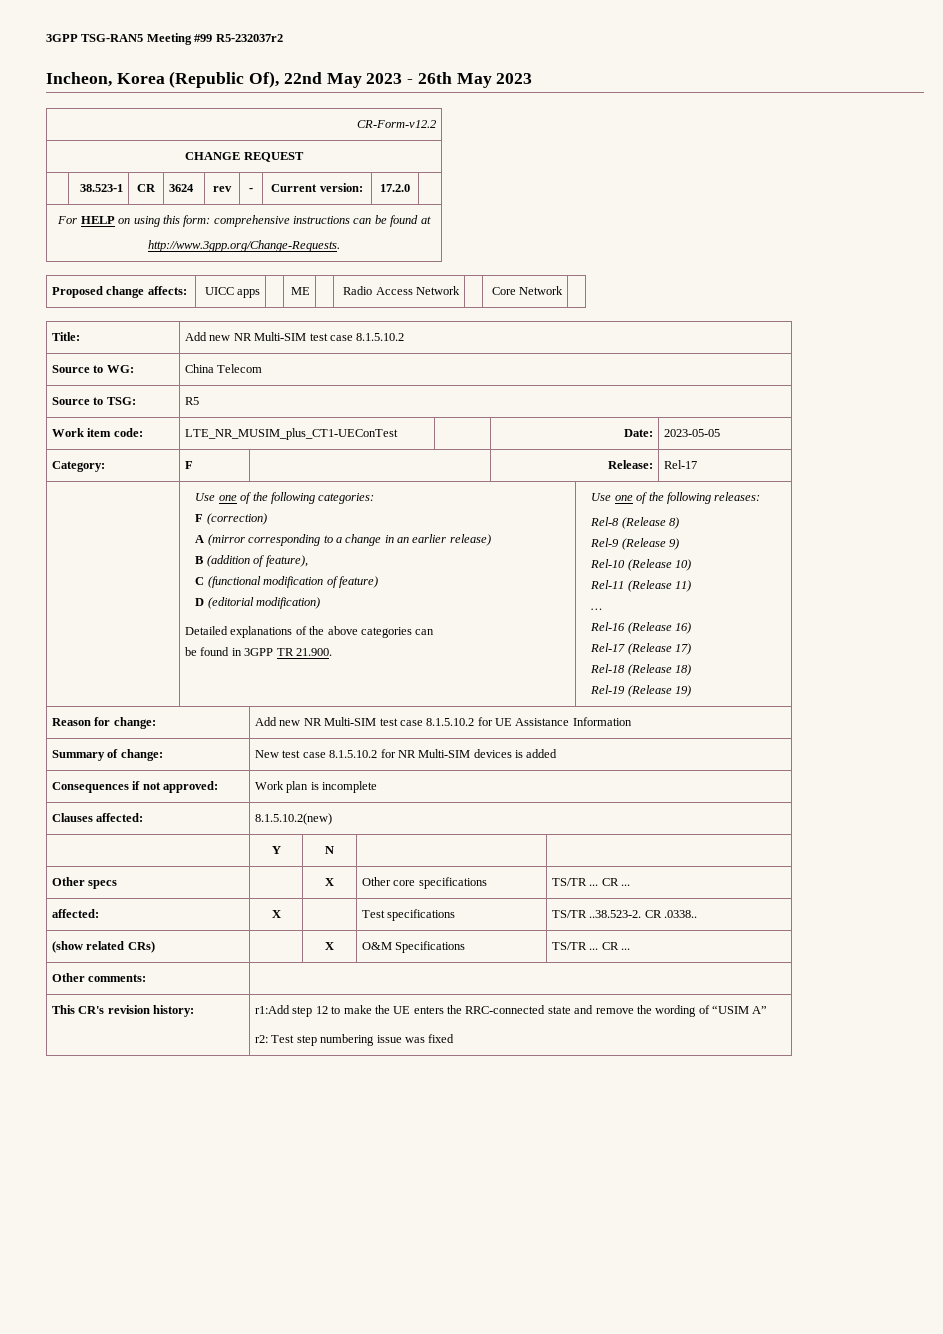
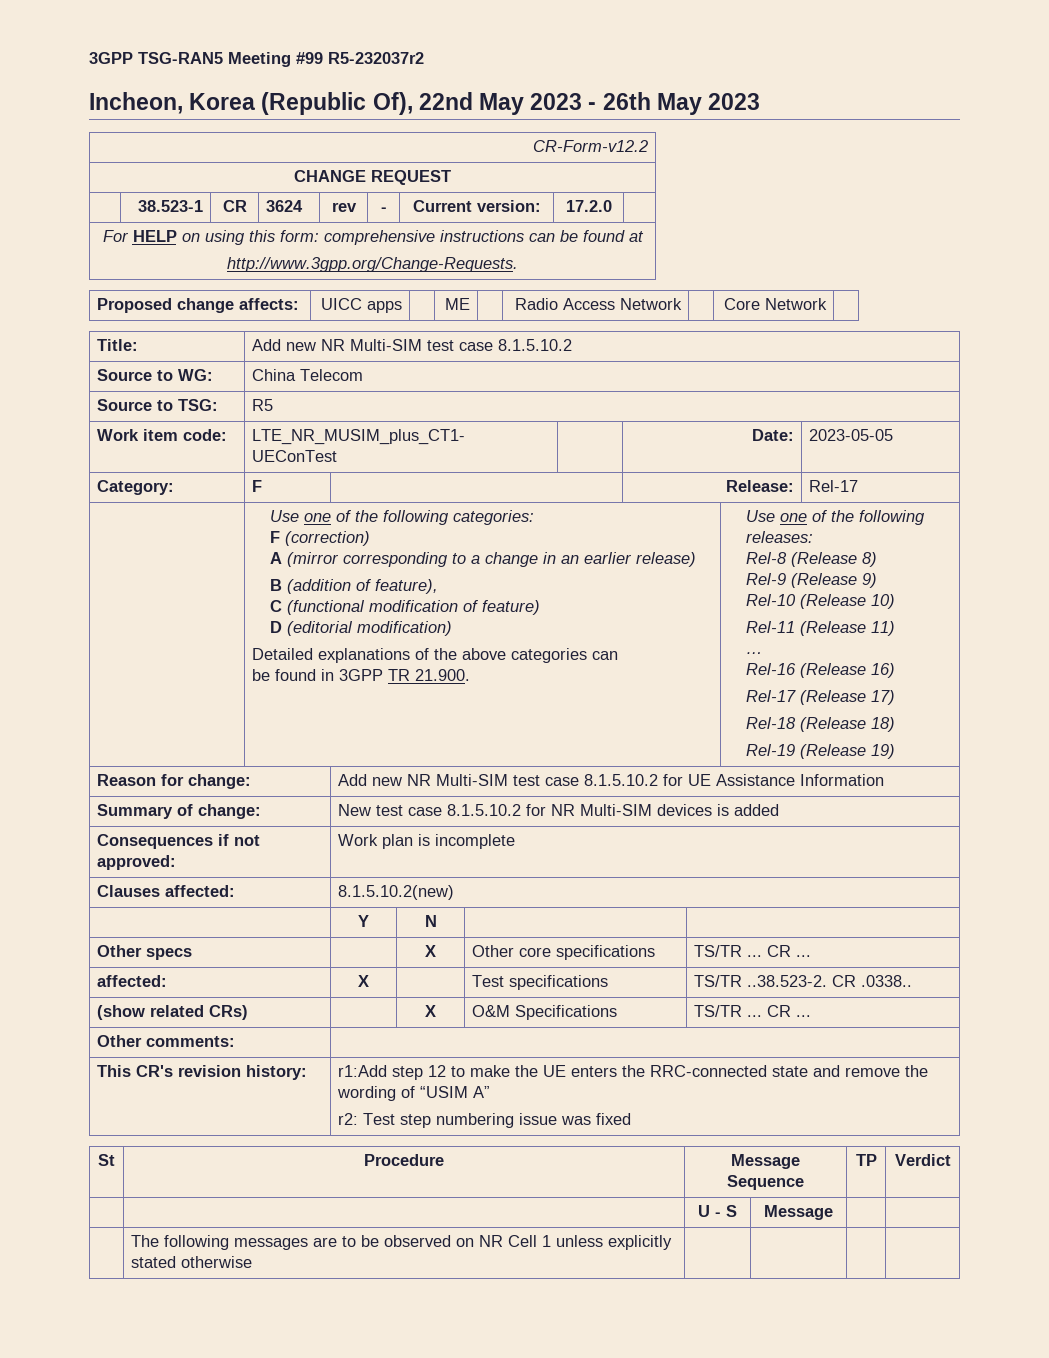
+ St | Procedure | Message Sequence | TP | Verdict
+ | | U - S | Message | |
+ | The following messages are to be observed on NR Cell 1 unless explicitly stated otherwise | | | |

